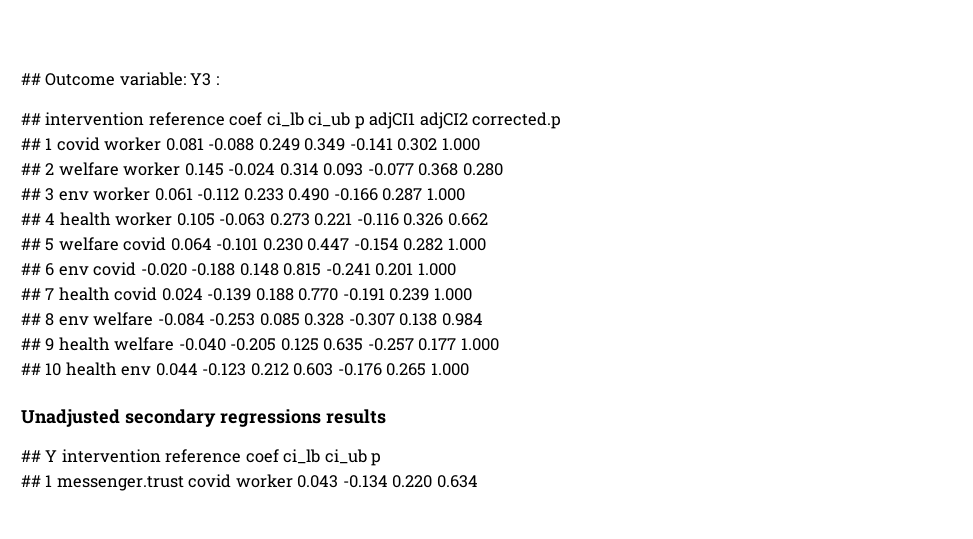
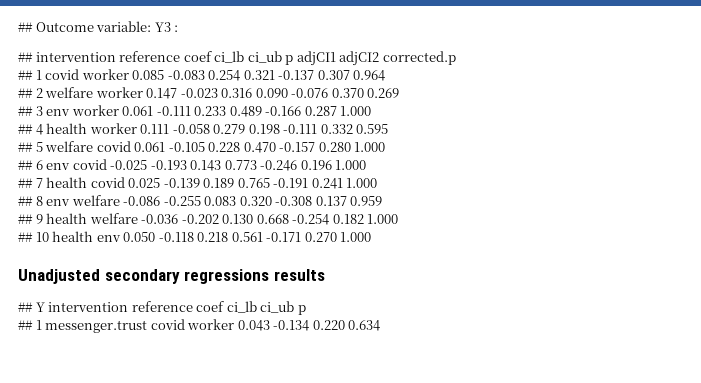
- ## 1 covid worker 0.081 -0.088 0.249 0.349 -0.141 0.302 1.000
- ## 2 welfare worker 0.145 -0.024 0.314 0.093 -0.077 0.368 0.280
+ ## 1 covid worker 0.085 -0.083 0.254 0.321 -0.137 0.307 0.964
+ ## 2 welfare worker 0.147 -0.023 0.316 0.090 -0.076 0.370 0.269
- ## 3 env worker 0.061 -0.112 0.233 0.490 -0.166 0.287 1.000
+ ## 3 env worker 0.061 -0.111 0.233 0.489 -0.166 0.287 1.000
- ## 4 health worker 0.105 -0.063 0.273 0.221 -0.116 0.326 0.662
- ## 5 welfare covid 0.064 -0.101 0.230 0.447 -0.154 0.282 1.000
+ ## 4 health worker 0.111 -0.058 0.279 0.198 -0.111 0.332 0.595
+ ## 5 welfare covid 0.061 -0.105 0.228 0.470 -0.157 0.280 1.000
- ## 6 env covid -0.020 -0.188 0.148 0.815 -0.241 0.201 1.000
+ ## 6 env covid -0.025 -0.193 0.143 0.773 -0.246 0.196 1.000
- ## 7 health covid 0.024 -0.139 0.188 0.770 -0.191 0.239 1.000
+ ## 7 health covid 0.025 -0.139 0.189 0.765 -0.191 0.241 1.000
- ## 8 env welfare -0.084 -0.253 0.085 0.328 -0.307 0.138 0.984
- ## 9 health welfare -0.040 -0.205 0.125 0.635 -0.257 0.177 1.000
+ ## 8 env welfare -0.086 -0.255 0.083 0.320 -0.308 0.137 0.959
+ ## 9 health welfare -0.036 -0.202 0.130 0.668 -0.254 0.182 1.000
- ## 10 health env 0.044 -0.123 0.212 0.603 -0.176 0.265 1.000
+ ## 10 health env 0.050 -0.118 0.218 0.561 -0.171 0.270 1.000

